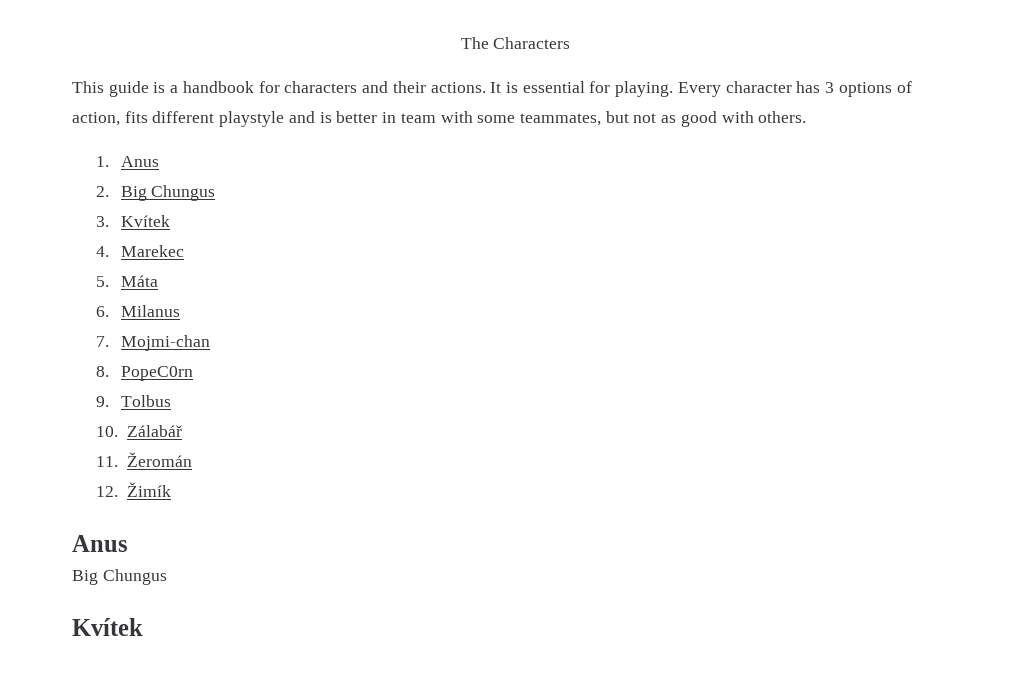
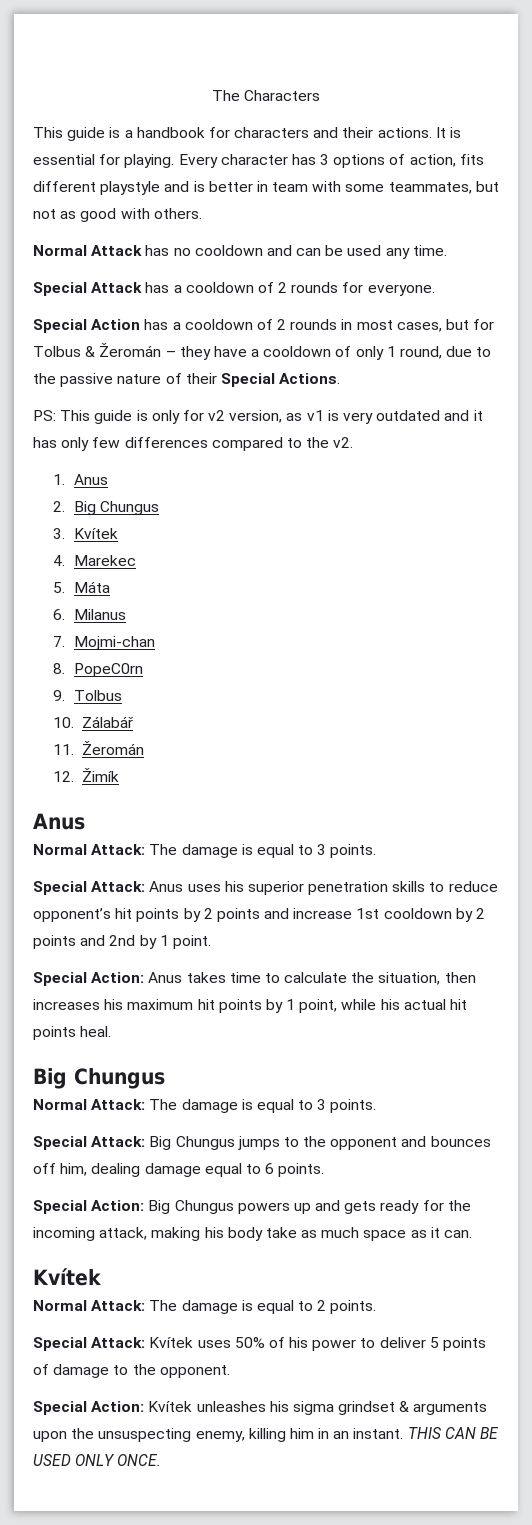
+ Normal Attack has no cooldown and can be used any time.
+ Special Attack has a cooldown of 2 rounds for everyone.
+ Special Action has a cooldown of 2 rounds in most cases, but for Tolbus & Žeromán – they have a cooldown of only 1 round, due to the passive nature of their Special Actions.
+ PS: This guide is only for v2 version, as v1 is very outdated and it has only few differences compared to the v2.
  12. Žimík
  Anus
+ Normal Attack: The damage is equal to 3 points.
+ Special Attack: Anus uses his superior penetration skills to reduce opponent’s hit points by 2 points and increase 1st cooldown by 2 points and 2nd by 1 point.
+ Special Action: Anus takes time to calculate the situation, then increases his maximum hit points by 1 point, while his actual hit points heal.
  Big Chungus
+ Normal Attack: The damage is equal to 3 points.
+ Special Attack: Big Chungus jumps to the opponent and bounces off him, dealing damage equal to 6 points.
+ Special Action: Big Chungus powers up and gets ready for the incoming attack, making his body take as much space as it can.
  Kvítek
+ Normal Attack: The damage is equal to 2 points.
+ Special Attack: Kvítek uses 50% of his power to deliver 5 points of damage to the opponent.
+ Special Action: Kvítek unleashes his sigma grindset & arguments upon the unsuspecting enemy, killing him in an instant. THIS CAN BE USED ONLY ONCE.

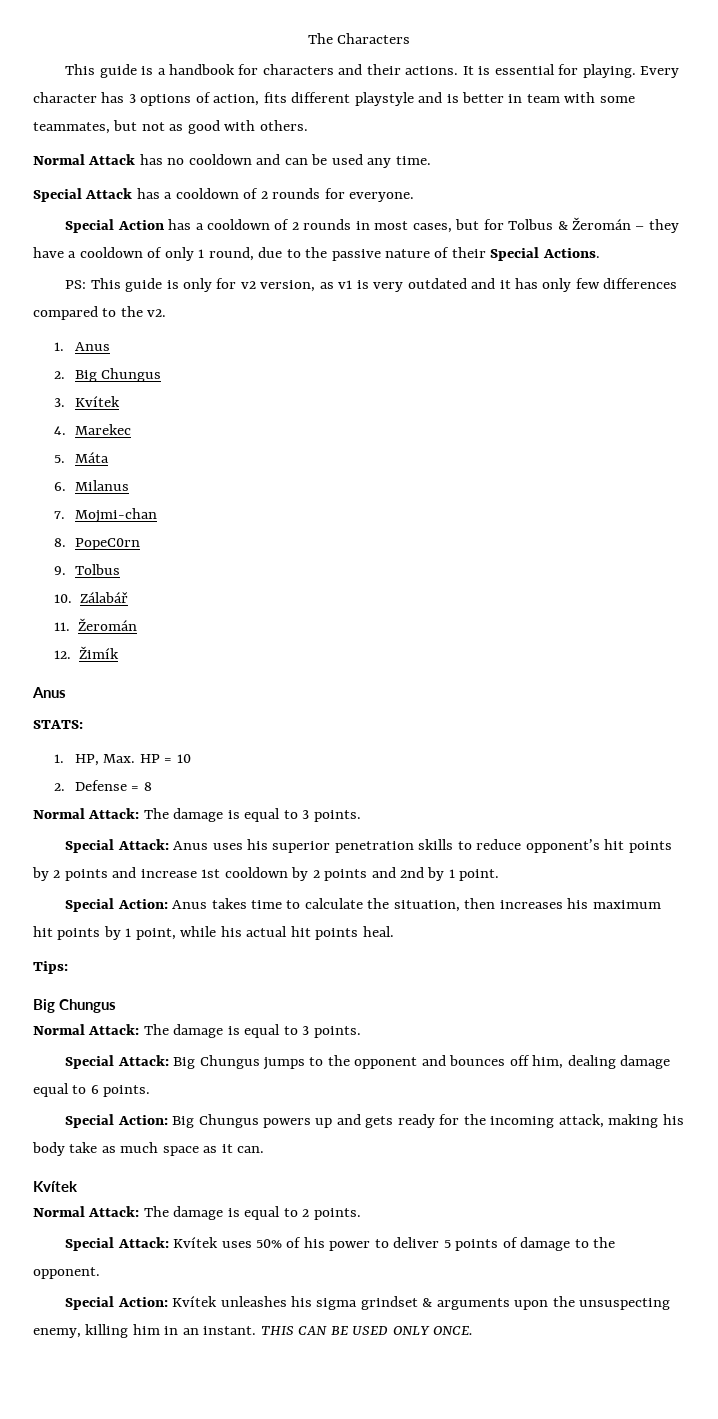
+ STATS:
+ 1. HP, Max. HP = 10
+ 2. Defense = 8
+ Tips:

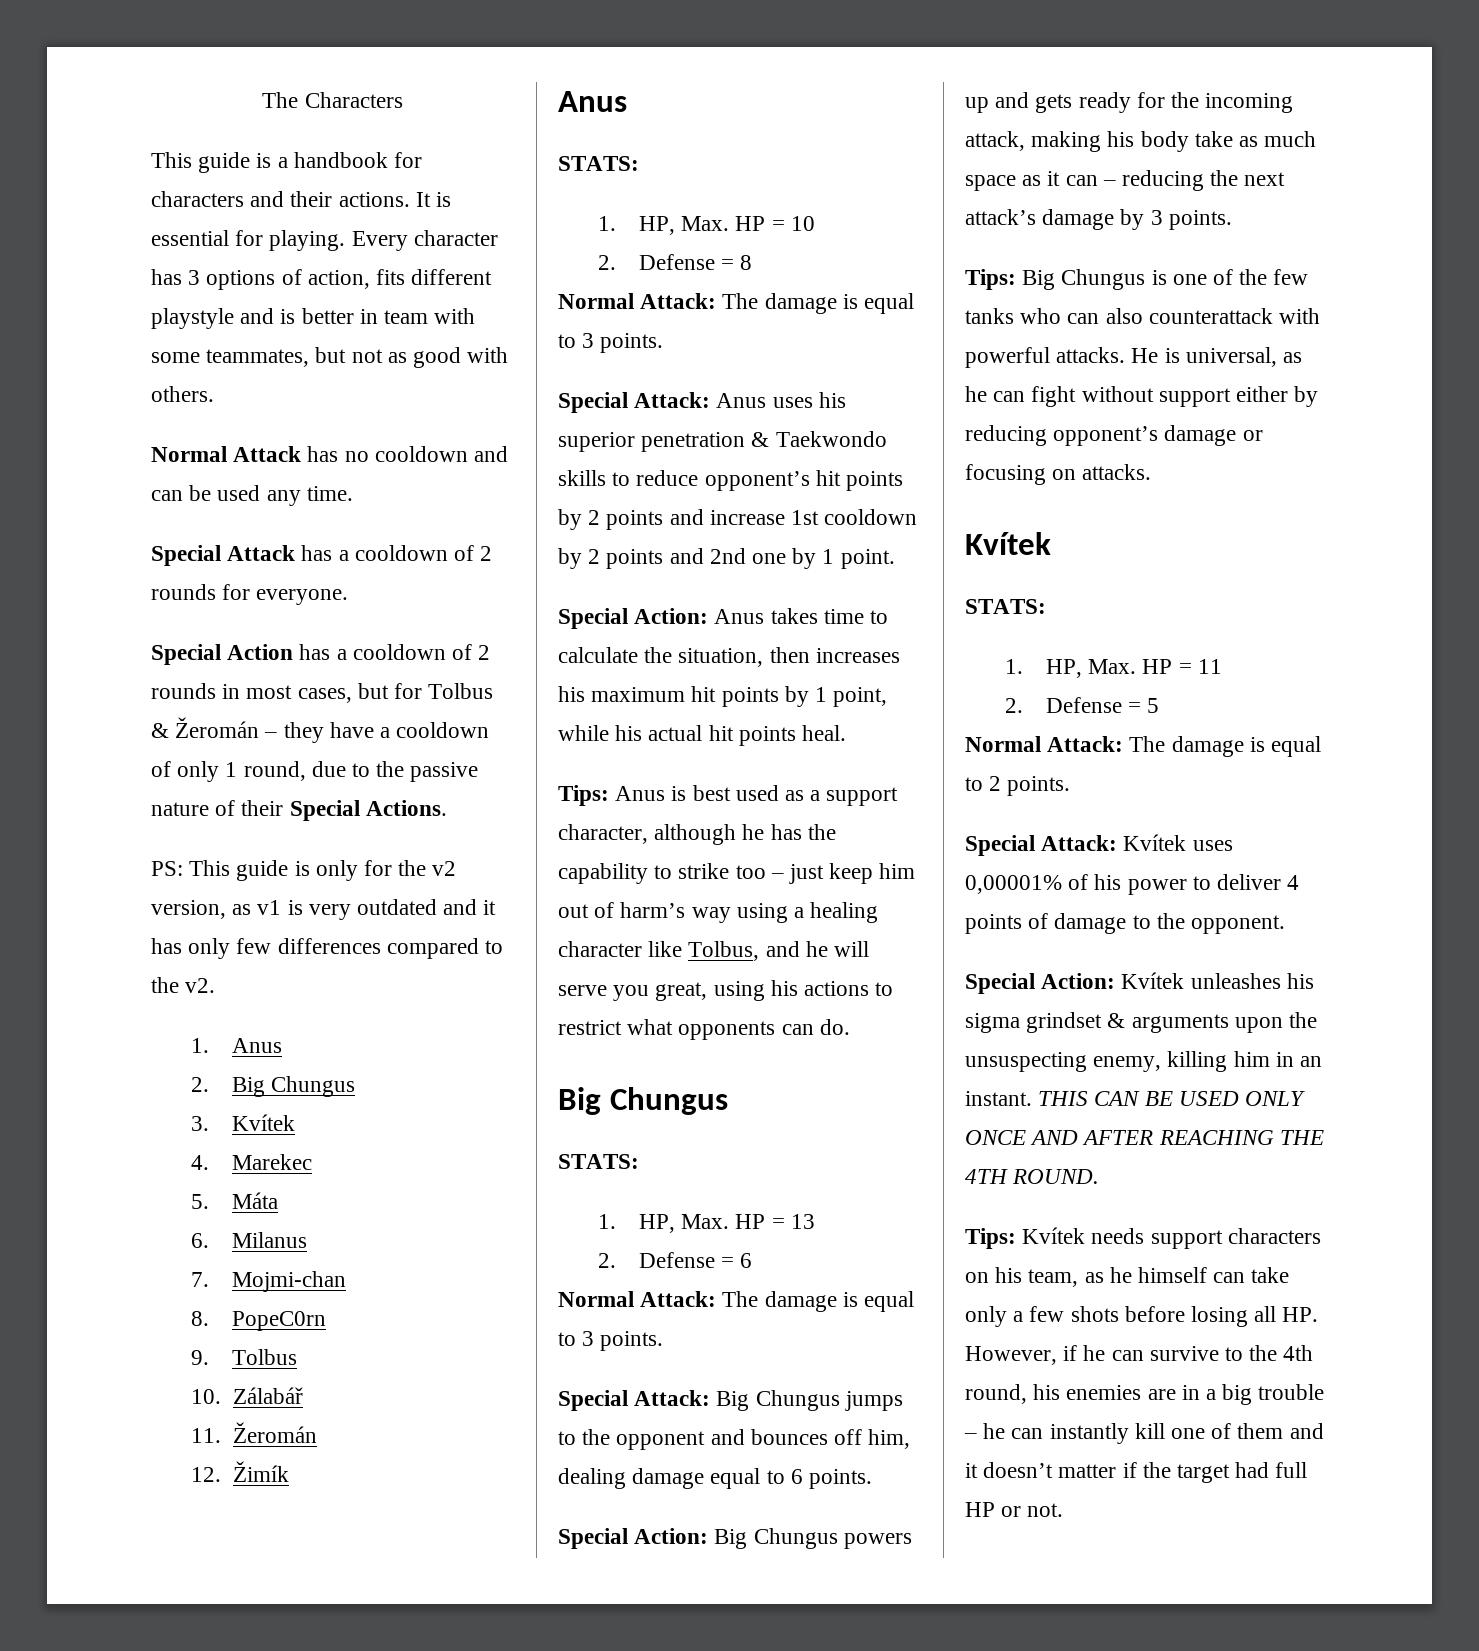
- PS: This guide is only for v2 version, as v1 is very outdated and it has only few differences compared to the v2.
+ PS: This guide is only for the v2 version, as v1 is very outdated and it has only few differences compared to the v2.
- Special Attack: Anus uses his superior penetration skills to reduce opponent’s hit points by 2 points and increase 1st cooldown by 2 points and 2nd by 1 point.
+ Special Attack: Anus uses his superior penetration & Taekwondo skills to reduce opponent’s hit points by 2 points and increase 1st cooldown by 2 points and 2nd one by 1 point.
- Tips:
+ Tips: Anus is best used as a support character, although he has the capability to strike too – just keep him out of harm’s way using a healing character like Tolbus, and he will serve you great, using his actions to restrict what opponents can do.
  Big Chungus
+ STATS:
+ 1. HP, Max. HP = 13
+ 2. Defense = 6
- Special Action: Big Chungus powers up and gets ready for the incoming attack, making his body take as much space as it can.
+ Special Action: Big Chungus powers up and gets ready for the incoming attack, making his body take as much space as it can – reducing the next attack’s damage by 3 points.
+ Tips: Big Chungus is one of the few tanks who can also counterattack with powerful attacks. He is universal, as he can fight without support either by reducing opponent’s damage or focusing on attacks.
  Kvítek
+ STATS:
+ 1. HP, Max. HP = 11
+ 2. Defense = 5
- Special Attack: Kvítek uses 50% of his power to deliver 5 points of damage to the opponent.
+ Special Attack: Kvítek uses 0,00001% of his power to deliver 4 points of damage to the opponent.
- THIS CAN BE USED ONLY ONCE.
+ THIS CAN BE USED ONLY ONCE AND AFTER REACHING THE 4TH ROUND.
+ Tips: Kvítek needs support characters on his team, as he himself can take only a few shots before losing all HP. However, if he can survive to the 4th round, his enemies are in a big trouble – he can instantly kill one of them and it doesn’t matter if the target had full HP or not.

